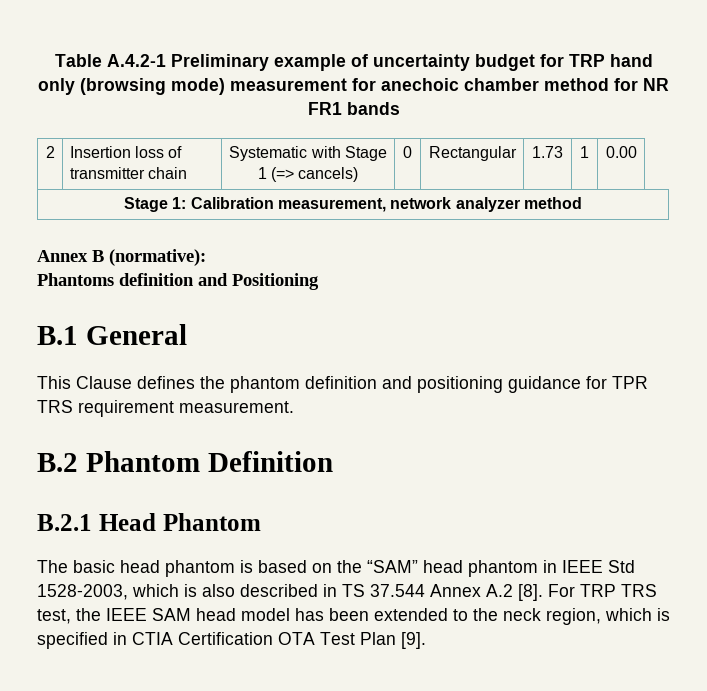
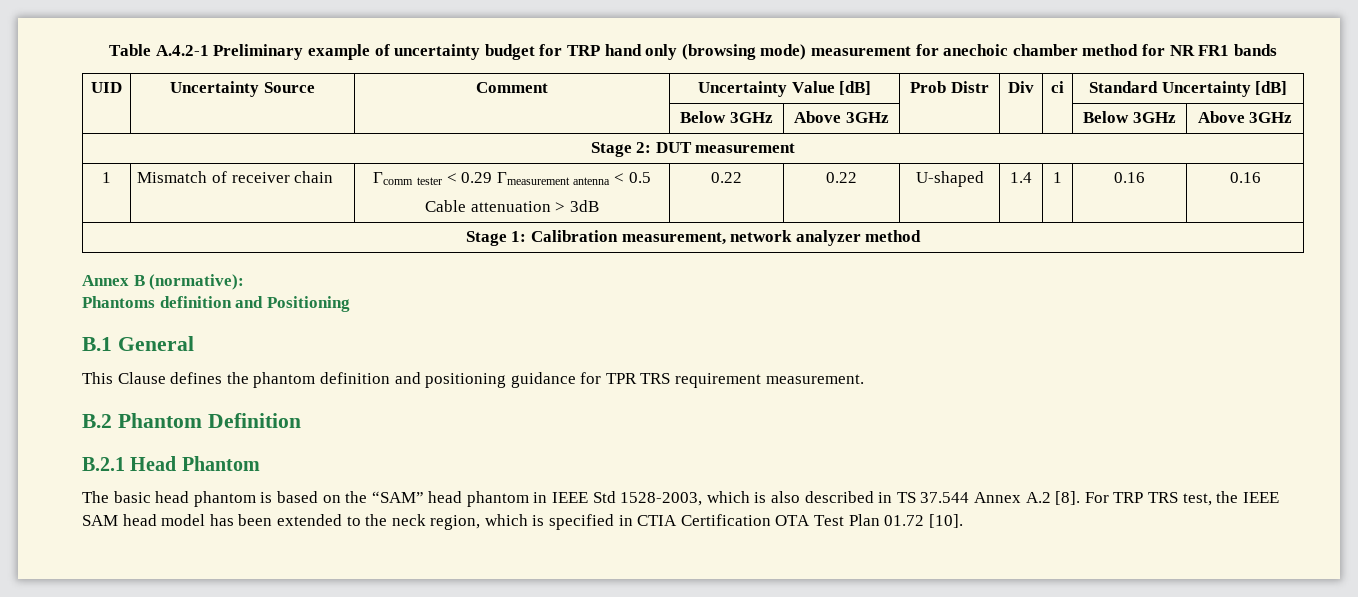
- 2 | Insertion loss of transmitter chain | Systematic with Stage 1 (=> cancels) | 0 | Rectangular | 1.73 | 1 | 0.00
+ UID | Uncertainty Source | Comment | Uncertainty Value [dB] | Prob Distr | Div | ci | Standard Uncertainty [dB]
+ | | | Below 3GHz | Above 3GHz | | | | Below 3GHz | Above 3GHz
+ Stage 2: DUT measurement
+ 1 | Mismatch of receiver chain | Гcomm tester < 0.29 Гmeasurement antenna < 0.5
+ Cable attenuation > 3dB | 0.22 | 0.22 | U-shaped | 1.4 | 1 | 0.16 | 0.16
- For TRP TRS test, the IEEE SAM head model has been extended to the neck region, which is specified in CTIA Certification OTA Test Plan [9].
+ For TRP TRS test, the IEEE SAM head model has been extended to the neck region, which is specified in CTIA Certification OTA Test Plan 01.72 [10].

